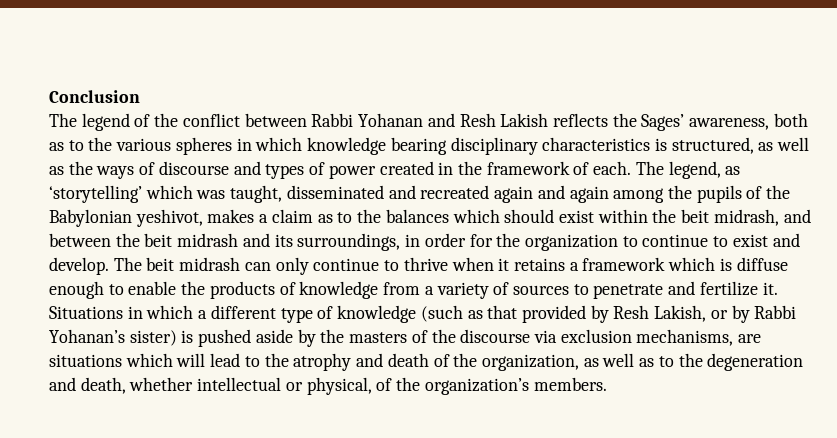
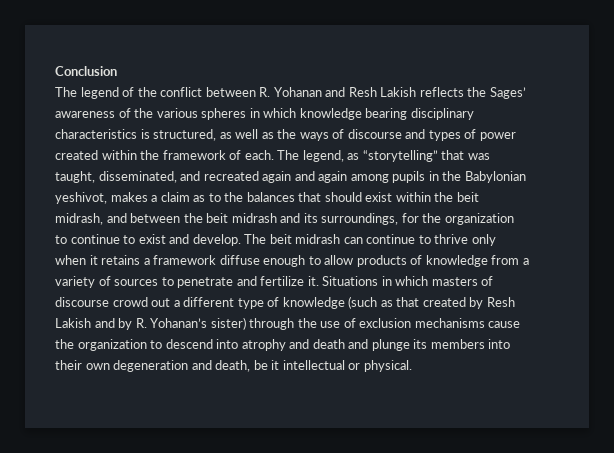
- The legend of the conflict between Rabbi Yohanan and Resh Lakish reflects the Sages’ awareness, both as to the various spheres in which knowledge bearing disciplinary characteristics is structured, as well as the ways of discourse and types of power created in the framework of each.
+ The legend of the conflict between R. Yohanan and Resh Lakish reflects the Sages’ awareness of the various spheres in which knowledge bearing disciplinary characteristics is structured, as well as the ways of discourse and types of power created within the framework of each.
- The legend, as ‘storytelling’ which was taught, disseminated and recreated again and again among the pupils of the Babylonian yeshivot, makes a claim as to the balances which should exist within the beit midrash, and between the beit midrash and its surroundings, in order for the organization to continue to exist and develop.
+ The legend, as “storytelling” that was taught, disseminated, and recreated again and again among pupils in the Babylonian yeshivot, makes a claim as to the balances that should exist within the beit midrash, and between the beit midrash and its surroundings, for the organization to continue to exist and develop.
- The beit midrash can only continue to thrive when it retains a framework which is diffuse enough to enable the products of knowledge from a variety of sources to penetrate and fertilize it.
+ The beit midrash can continue to thrive only when it retains a framework diffuse enough to allow products of knowledge from a variety of sources to penetrate and fertilize it.
- Situations in which a different type of knowledge (such as that provided by Resh Lakish, or by Rabbi Yohanan’s sister) is pushed aside by the masters of the discourse via exclusion mechanisms, are situations which will lead to the atrophy and death of the organization, as well as to the degeneration and death, whether intellectual or physical, of the organization’s members.
+ Situations in which masters of discourse crowd out a different type of knowledge (such as that created by Resh Lakish and by R. Yohanan’s sister) through the use of exclusion mechanisms cause the organization to descend into atrophy and death and plunge its members into their own degeneration and death, be it intellectual or physical.

